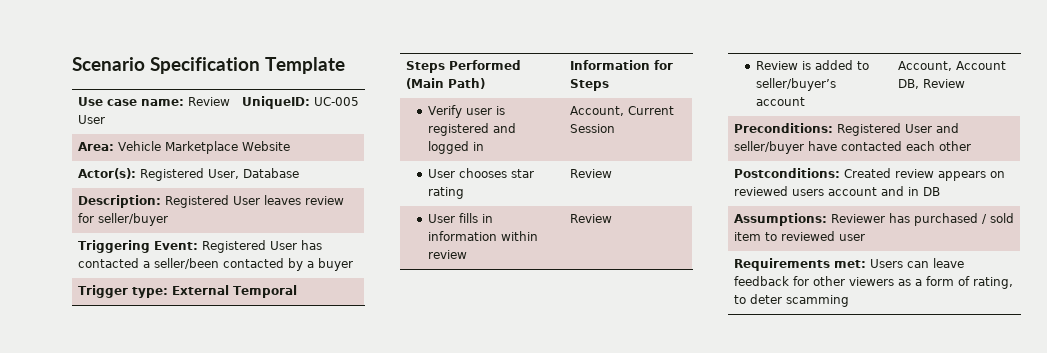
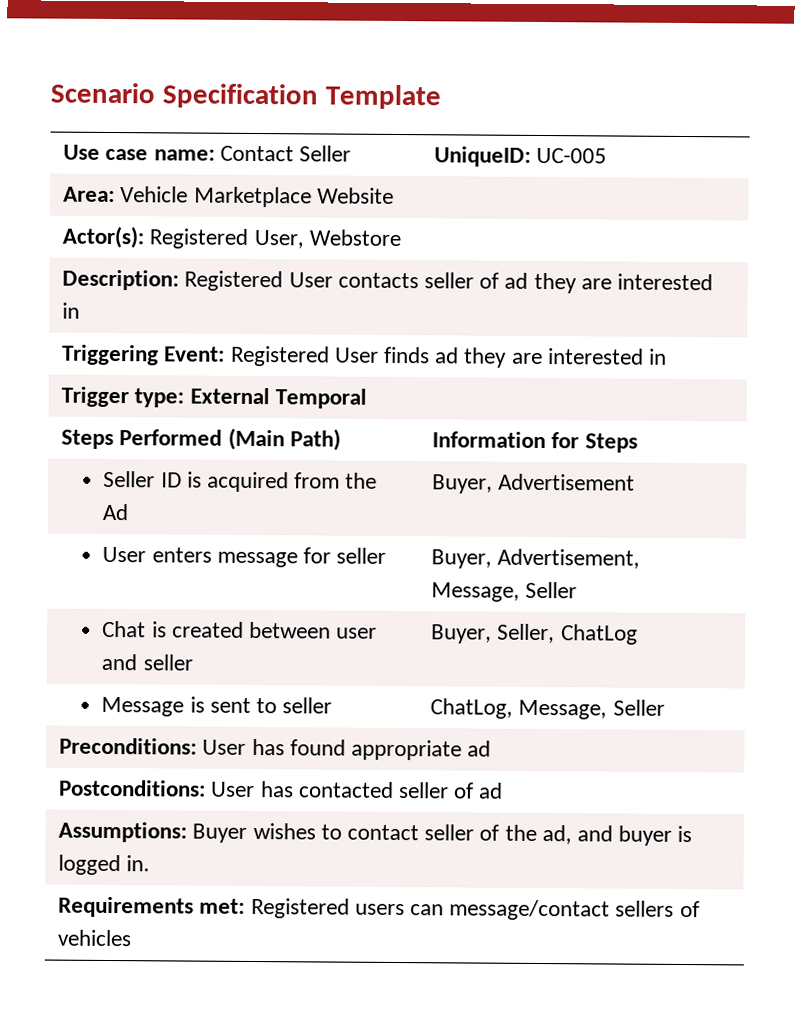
- Use case name: Review User | UniqueID: UC-005
+ Use case name: Contact Seller | UniqueID: UC-005
- Actor(s): Registered User, Database
+ Actor(s): Registered User, Webstore
- Description: Registered User leaves review for seller/buyer
- Triggering Event: Registered User has contacted a seller/been contacted by a buyer
+ Description: Registered User contacts seller of ad they are interested in
+ Triggering Event: Registered User finds ad they are interested in
- Verify user is registered and logged in | Account, Current Session
- User chooses star rating | Review
- User fills in information within review | Review
- Review is added to seller/buyer’s account | Account, Account DB, Review
- Preconditions: Registered User and seller/buyer have contacted each other
- Postconditions: Created review appears on reviewed users account and in DB
- Assumptions: Reviewer has purchased / sold item to reviewed user
- Requirements met: Users can leave feedback for other viewers as a form of rating, to deter scamming
+ Seller ID is acquired from the Ad | Buyer, Advertisement
+ User enters message for seller | Buyer, Advertisement, Message, Seller
+ Chat is created between user and seller | Buyer, Seller, ChatLog
+ Message is sent to seller | ChatLog, Message, Seller
+ Preconditions: User has found appropriate ad
+ Postconditions: User has contacted seller of ad
+ Assumptions: Buyer wishes to contact seller of the ad, and buyer is logged in.
+ Requirements met: Registered users can message/contact sellers of vehicles

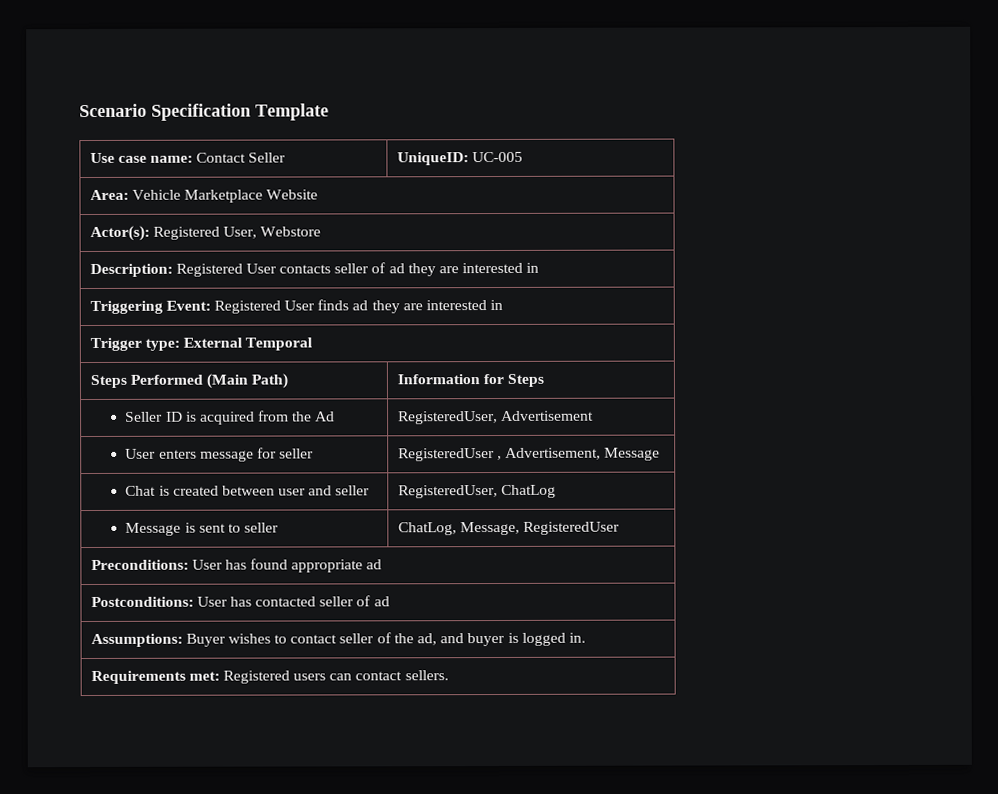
- Seller ID is acquired from the Ad | Buyer, Advertisement
+ Seller ID is acquired from the Ad | RegisteredUser, Advertisement
- User enters message for seller | Buyer, Advertisement, Message, Seller
+ User enters message for seller | RegisteredUser , Advertisement, Message
- Chat is created between user and seller | Buyer, Seller, ChatLog
+ Chat is created between user and seller | RegisteredUser, ChatLog
- Message is sent to seller | ChatLog, Message, Seller
+ Message is sent to seller | ChatLog, Message, RegisteredUser
- Requirements met: Registered users can message/contact sellers of vehicles
+ Requirements met: Registered users can contact sellers.

